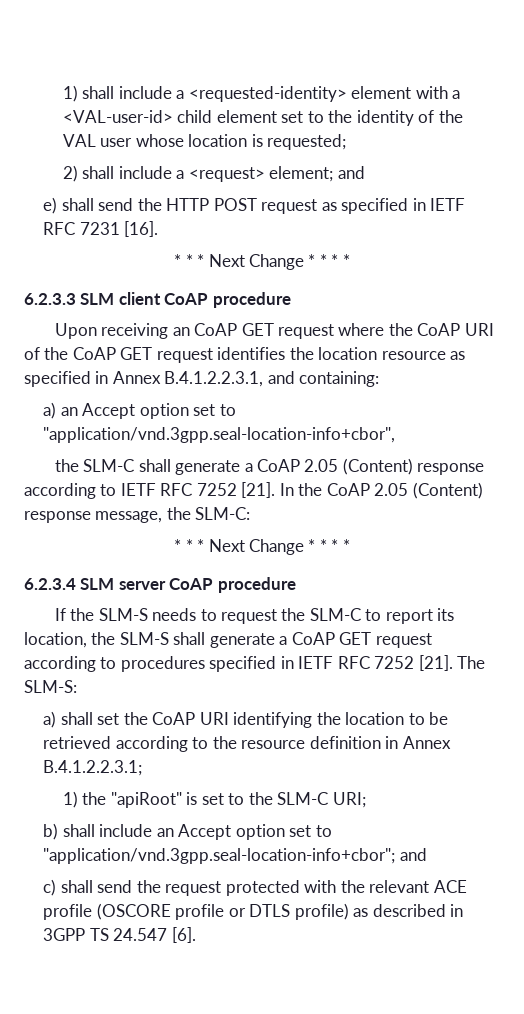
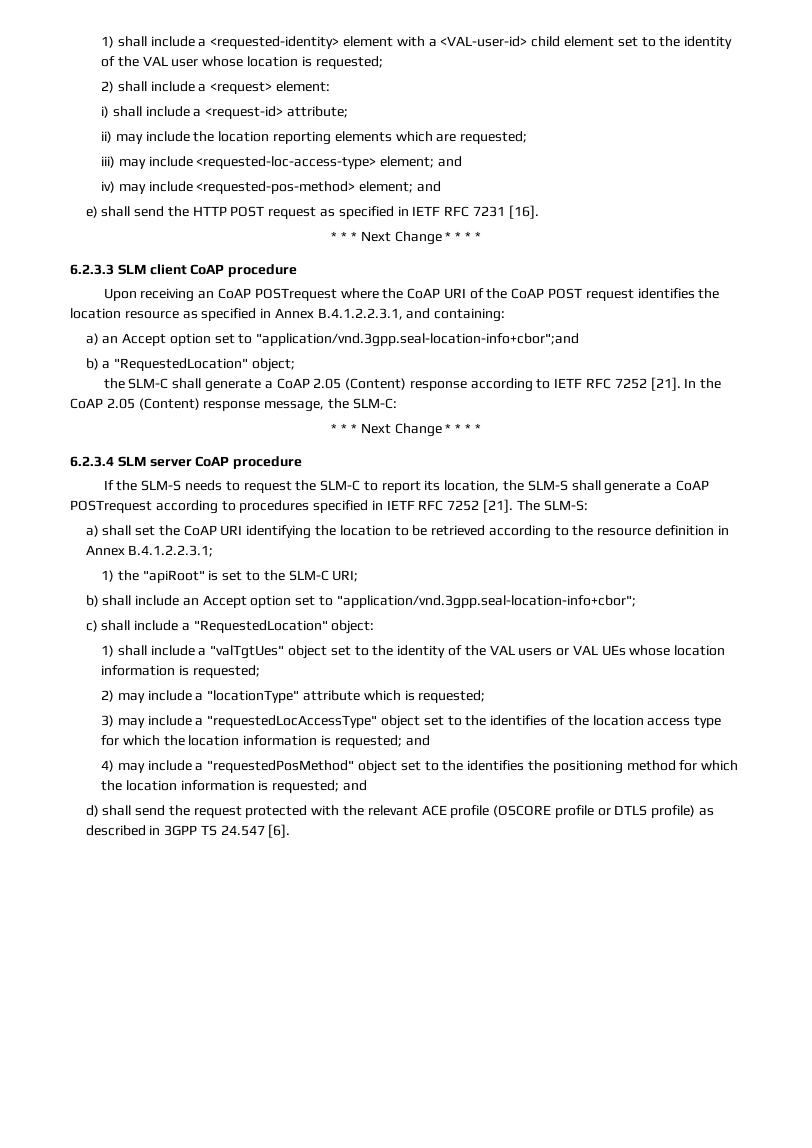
- 2) shall include a <request> element; and
+ 2) shall include a <request> element:
+ i) shall include a <request-id> attribute;
+ ii) may include the location reporting elements which are requested;
+ iii) may include <requested-loc-access-type> element; and
+ iv) may include <requested-pos-method> element; and
- Upon receiving an CoAP GET request where the CoAP URI of the CoAP GET request identifies the location resource as specified in Annex B.4.1.2.2.3.1, and containing:
+ Upon receiving an CoAP POSTrequest where the CoAP URI of the CoAP POST request identifies the location resource as specified in Annex B.4.1.2.2.3.1, and containing:
- a) an Accept option set to "application/vnd.3gpp.seal-location-info+cbor",
+ a) an Accept option set to "application/vnd.3gpp.seal-location-info+cbor";and
+ b) a "RequestedLocation" object;
- If the SLM-S needs to request the SLM-C to report its location, the SLM-S shall generate a CoAP GET request according to procedures specified in IETF RFC 7252 [21].
+ If the SLM-S needs to request the SLM-C to report its location, the SLM-S shall generate a CoAP POSTrequest according to procedures specified in IETF RFC 7252 [21].
- b) shall include an Accept option set to "application/vnd.3gpp.seal-location-info+cbor"; and
- c) shall send the request protected with the relevant ACE profile (OSCORE profile or DTLS profile) as described in 3GPP TS 24.547 [6].
+ b) shall include an Accept option set to "application/vnd.3gpp.seal-location-info+cbor";
+ c) shall include a "RequestedLocation" object:
+ 1) shall include a "valTgtUes" object set to the identity of the VAL users or VAL UEs whose location information is requested;
+ 2) may include a "locationType" attribute which is requested;
+ 3) may include a "requestedLocAccessType" object set to the identifies of the location access type for which the location information is requested; and
+ 4) may include a "requestedPosMethod" object set to the identifies the positioning method for which the location information is requested; and
+ d) shall send the request protected with the relevant ACE profile (OSCORE profile or DTLS profile) as described in 3GPP TS 24.547 [6].

